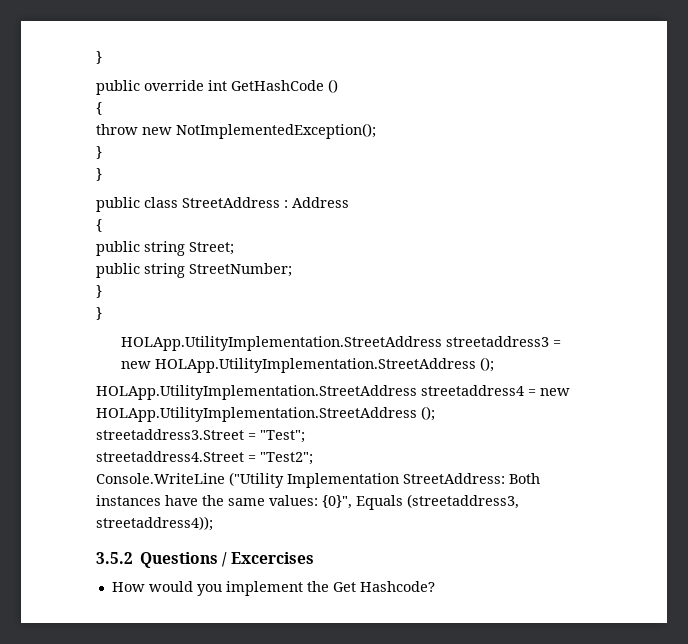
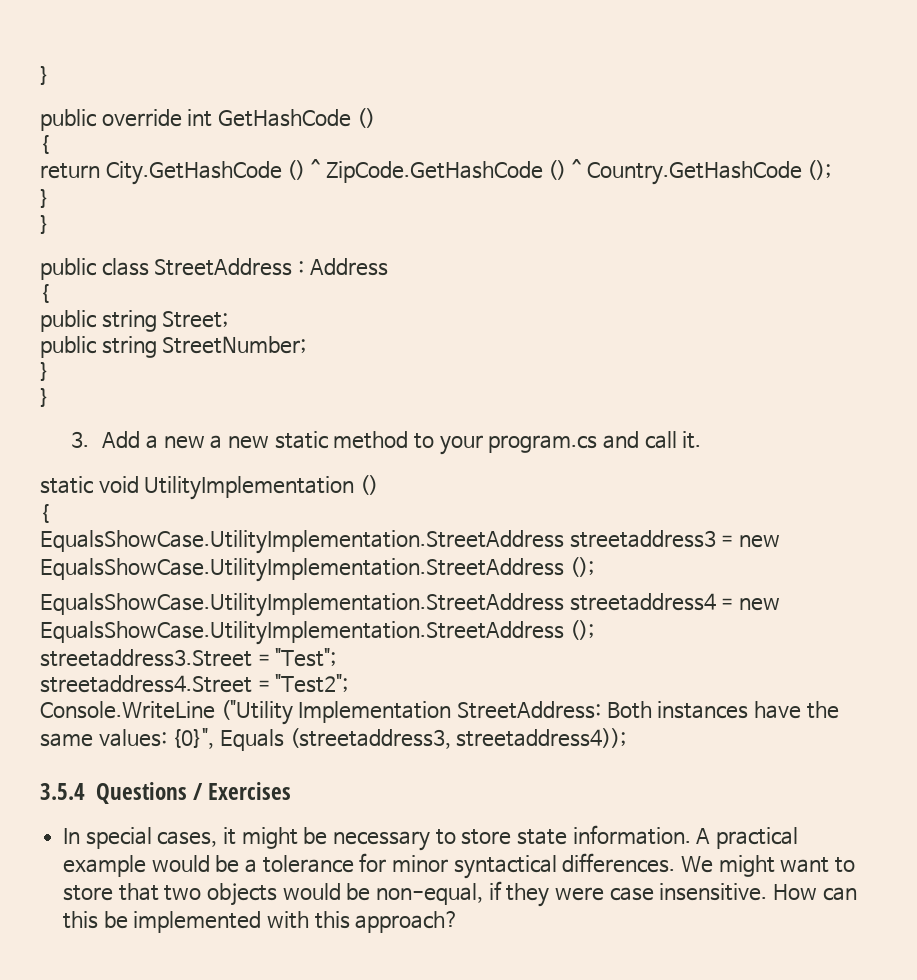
- throw new NotImplementedException();
+ return City.GetHashCode () ^ ZipCode.GetHashCode () ^ Country.GetHashCode ();
- HOLApp.UtilityImplementation.StreetAddress streetaddress3 = new HOLApp.UtilityImplementation.StreetAddress ();
- HOLApp.UtilityImplementation.StreetAddress streetaddress4 = new HOLApp.UtilityImplementation.StreetAddress ();
+ 3. Add a new a new static method to your program.cs and call it.
+ static void UtilityImplementation ()
+ {
+ EqualsShowCase.UtilityImplementation.StreetAddress streetaddress3 = new EqualsShowCase.UtilityImplementation.StreetAddress ();
+ EqualsShowCase.UtilityImplementation.StreetAddress streetaddress4 = new EqualsShowCase.UtilityImplementation.StreetAddress ();
- 3.5.2 Questions / Excercises
- How would you implement the Get Hashcode?
+ 3.5.4 Questions / Exercises
+ In special cases, it might be necessary to store state information. A practical example would be a tolerance for minor syntactical differences. We might want to store that two objects would be non-equal, if they were case insensitive. How can this be implemented with this approach?

